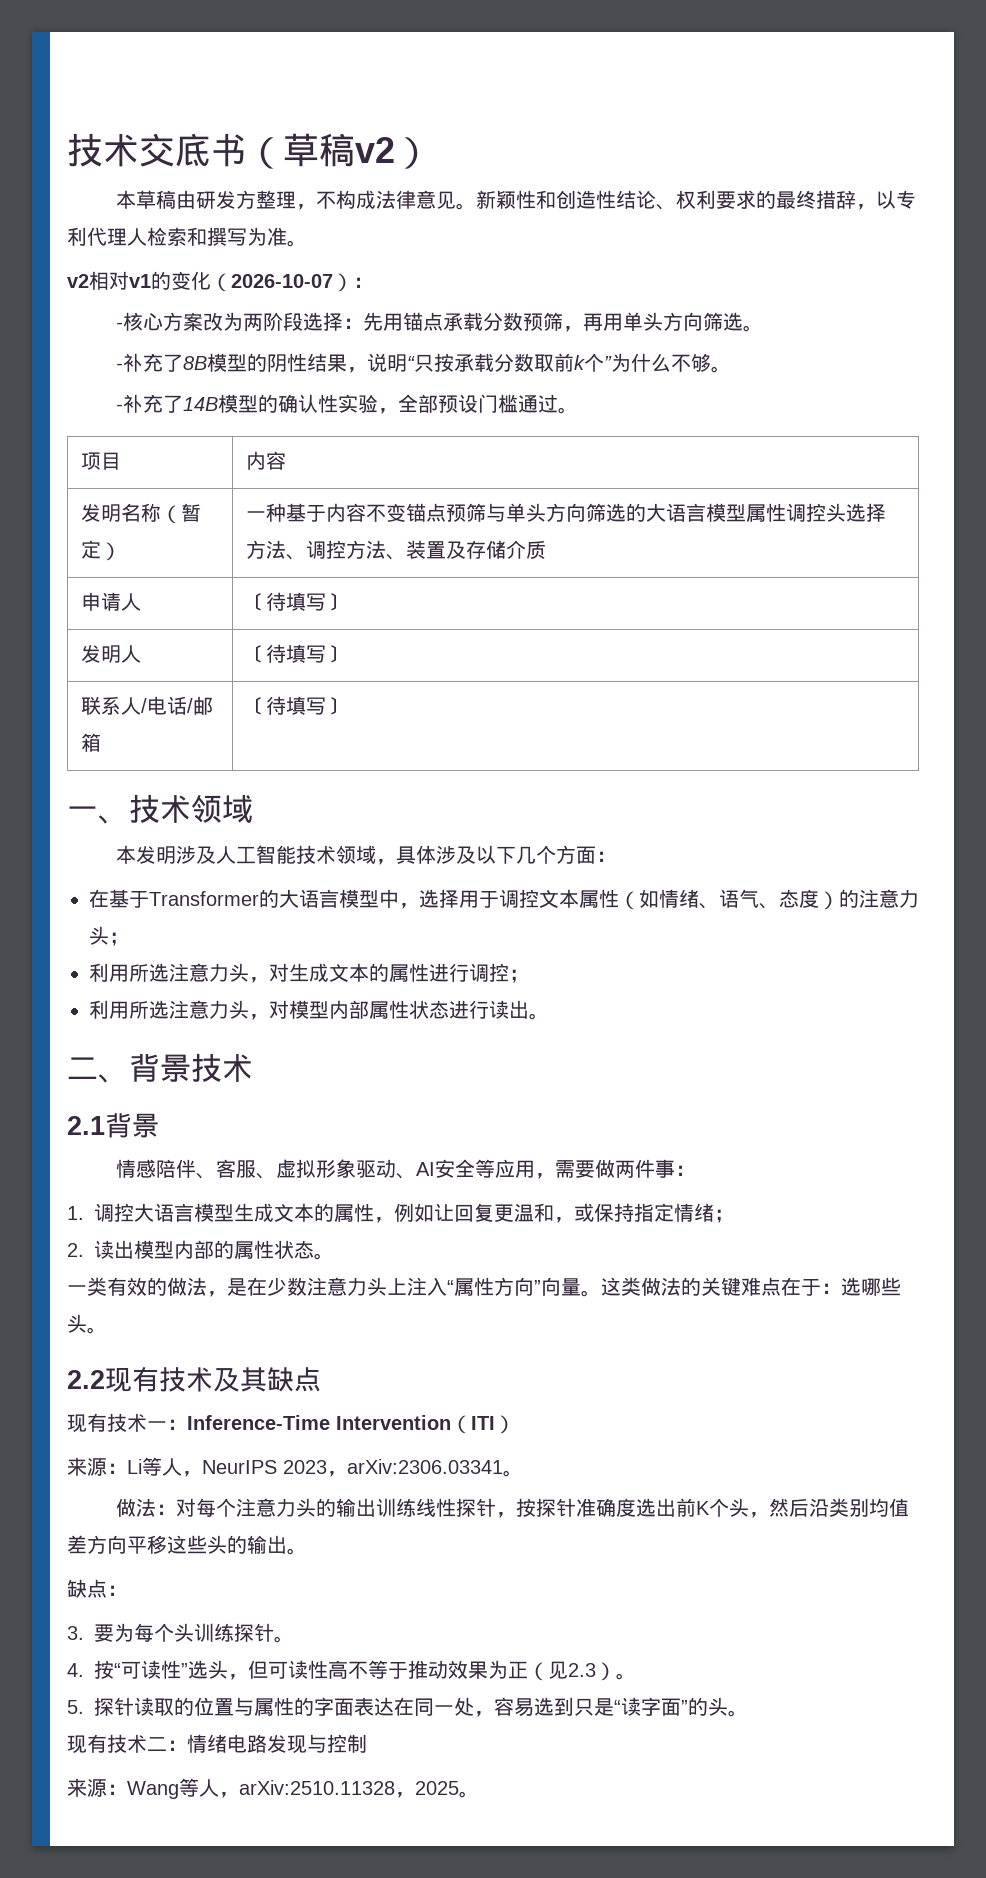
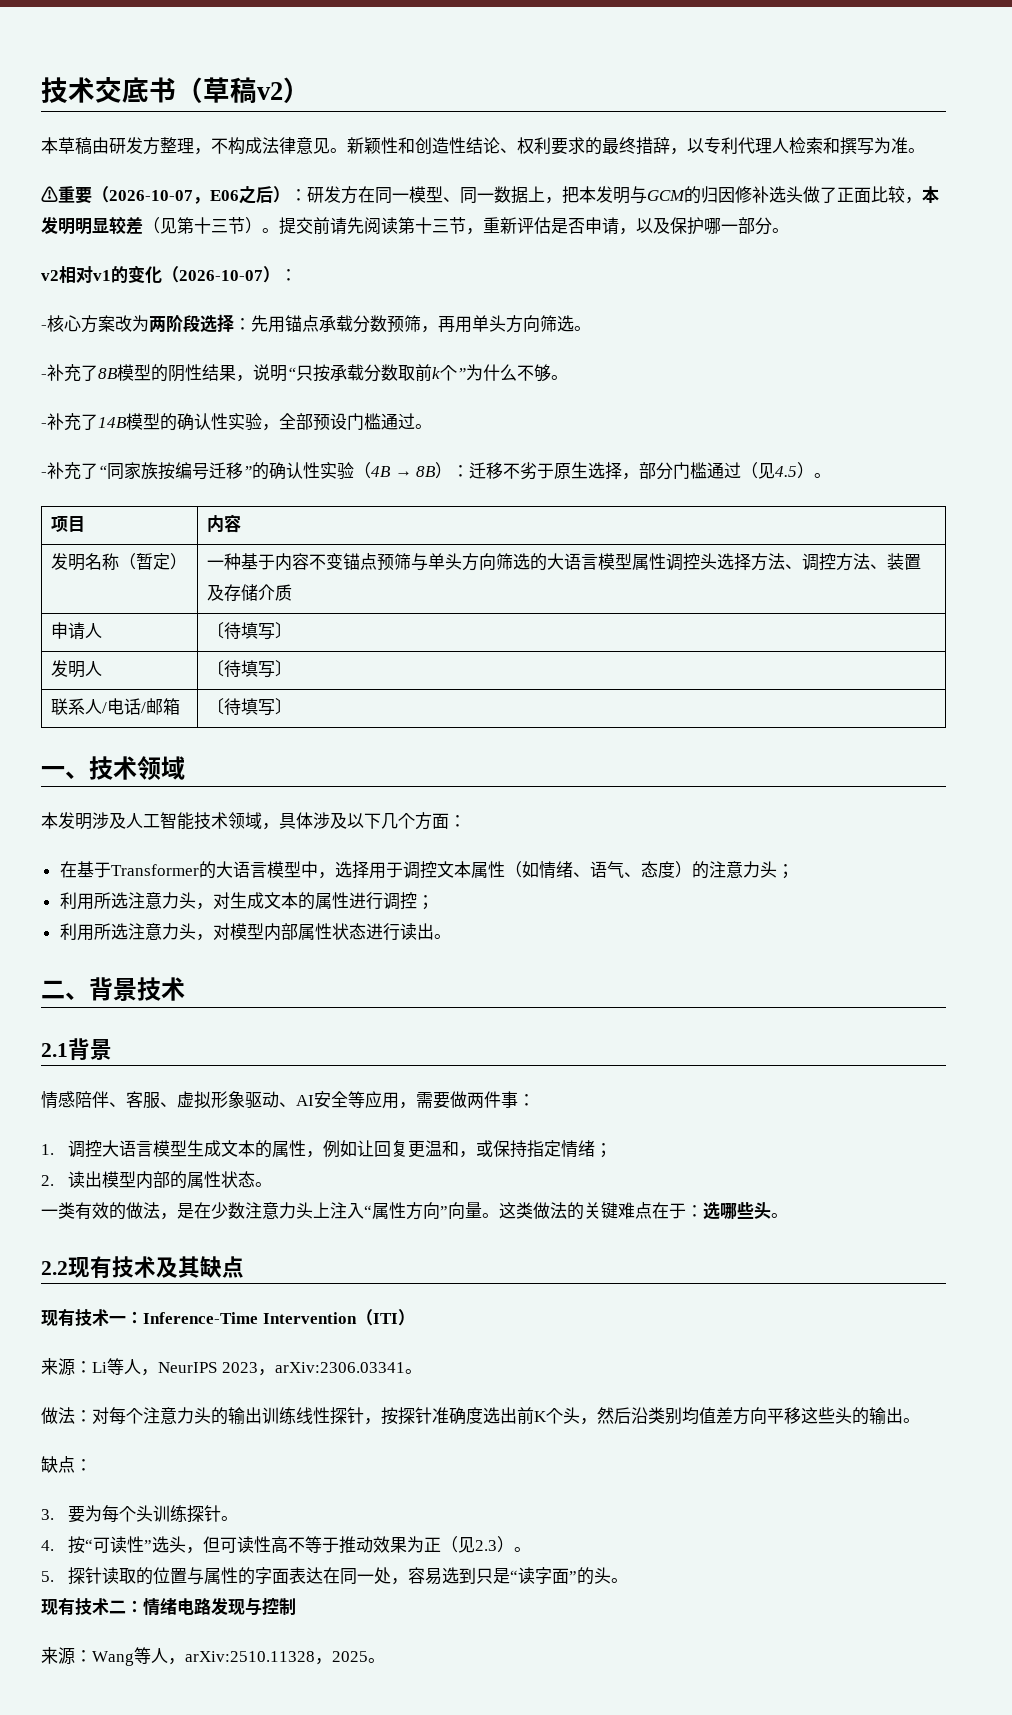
+ ⚠重要（2026-10-07，E06之后）：研发方在同一模型、同一数据上，把本发明与GCM的归因修补选头做了正面比较，本发明明显较差（见第十三节）。提交前请先阅读第十三节，重新评估是否申请，以及保护哪一部分。
+ -补充了“同家族按编号迁移”的确认性实验（4B → 8B）：迁移不劣于原生选择，部分门槛通过（见4.5）。

